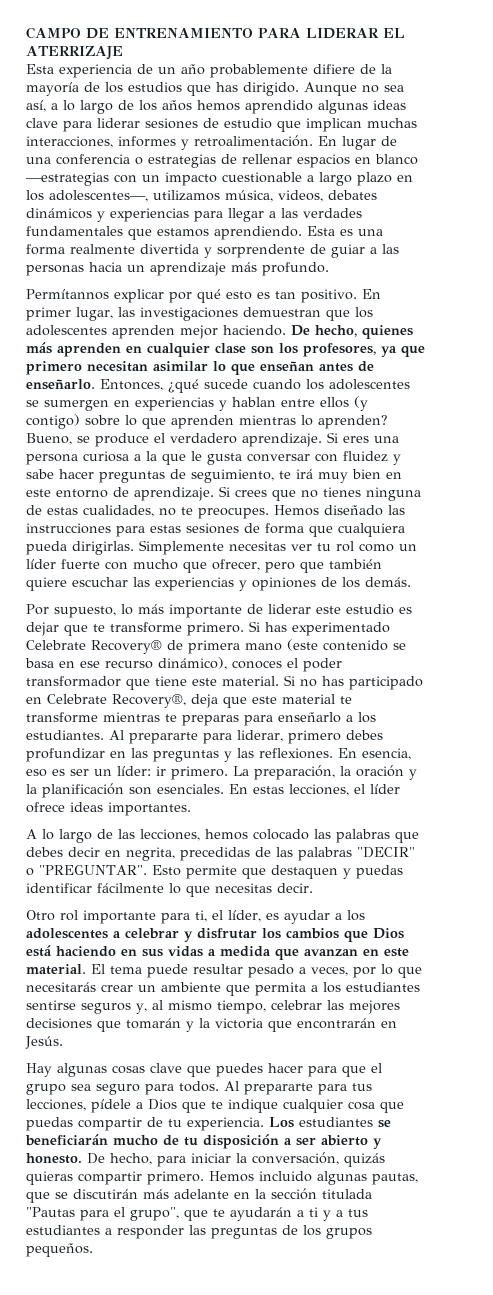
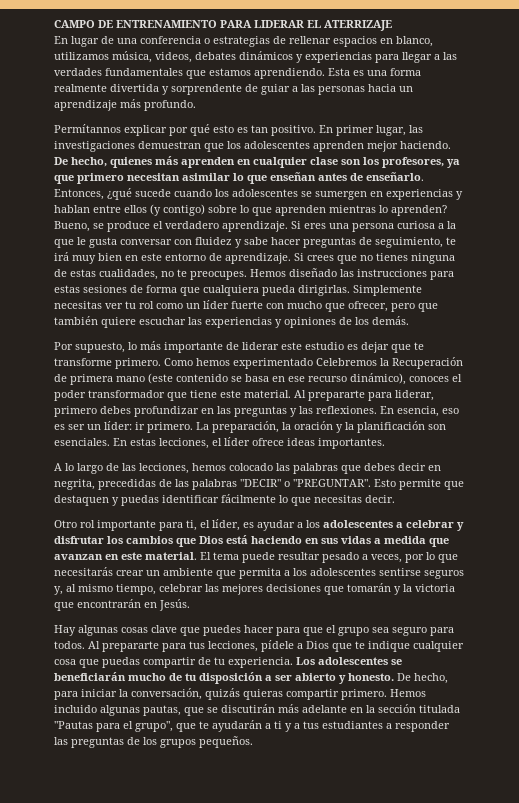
- Esta experiencia de un año probablemente difiere de la mayoría de los estudios que has dirigido. Aunque no sea así, a lo largo de los años hemos aprendido algunas ideas clave para liderar sesiones de estudio que implican muchas interacciones, informes y retroalimentación. En lugar de una conferencia o estrategias de rellenar espacios en blanco —estrategias con un impacto cuestionable a largo plazo en los adolescentes—, utilizamos música, videos, debates dinámicos y experiencias para llegar a las verdades fundamentales que estamos aprendiendo.
+ En lugar de una conferencia o estrategias de rellenar espacios en blanco, utilizamos música, videos, debates dinámicos y experiencias para llegar a las verdades fundamentales que estamos aprendiendo.
- Si has experimentado Celebrate Recovery® de primera mano (este contenido se basa en ese recurso dinámico), conoces el poder transformador que tiene este material.
+ Como hemos experimentado Celebremos la Recuperación de primera mano (este contenido se basa en ese recurso dinámico), conoces el poder transformador que tiene este material.
- Si no has participado en Celebrate Recovery®, deja que este material te transforme mientras te preparas para enseñarlo a los estudiantes.
- El tema puede resultar pesado a veces, por lo que necesitarás crear un ambiente que permita a los estudiantes sentirse seguros y, al mismo tiempo, celebrar las mejores decisiones que tomarán y la victoria que encontrarán en Jesús.
+ El tema puede resultar pesado a veces, por lo que necesitarás crear un ambiente que permita a los adolescentes sentirse seguros y, al mismo tiempo, celebrar las mejores decisiones que tomarán y la victoria que encontrarán en Jesús.
- Los estudiantes se beneficiarán mucho de tu disposición a ser abierto y honesto.
+ Los adolescentes se beneficiarán mucho de tu disposición a ser abierto y honesto.

